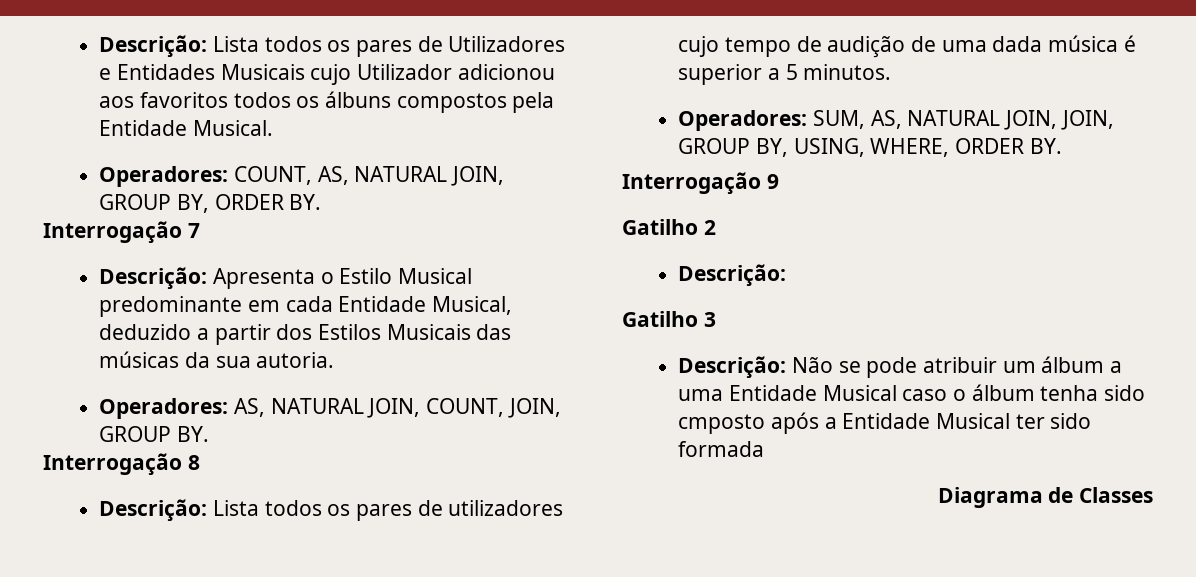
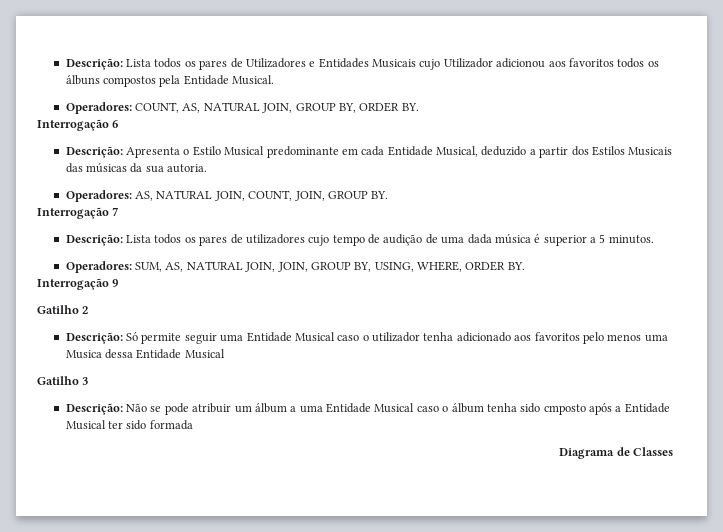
- Interrogação 7
+ Interrogação 6
- Interrogação 8
+ Interrogação 7
  Gatilho 2
- Descrição:
+ Descrição: Só permite seguir uma Entidade Musical caso o utilizador tenha adicionado aos favoritos pelo menos uma Musica dessa Entidade Musical

